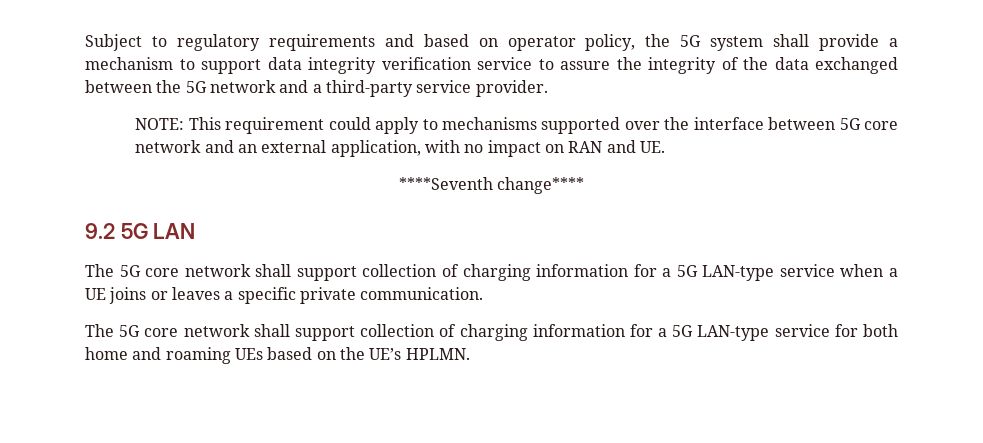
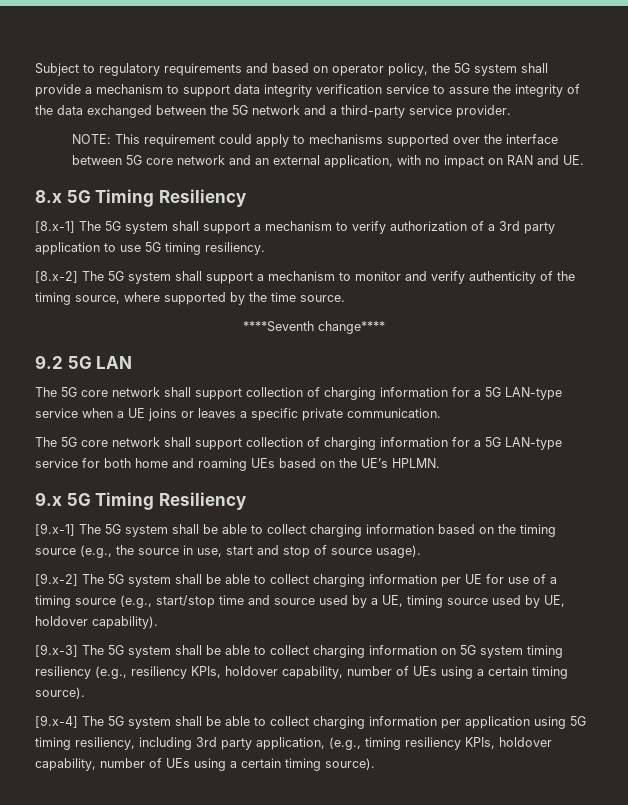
+ 8.x 5G Timing Resiliency
+ [8.x-1] The 5G system shall support a mechanism to verify authorization of a 3rd party application to use 5G timing resiliency.
+ [8.x-2] The 5G system shall support a mechanism to monitor and verify authenticity of the timing source, where supported by the time source.
+ 9.x 5G Timing Resiliency
+ [9.x-1] The 5G system shall be able to collect charging information based on the timing source (e.g., the source in use, start and stop of source usage).
+ [9.x-2] The 5G system shall be able to collect charging information per UE for use of a timing source (e.g., start/stop time and source used by a UE, timing source used by UE, holdover capability).
+ [9.x-3] The 5G system shall be able to collect charging information on 5G system timing resiliency (e.g., resiliency KPIs, holdover capability, number of UEs using a certain timing source).
+ [9.x-4] The 5G system shall be able to collect charging information per application using 5G timing resiliency, including 3rd party application, (e.g., timing resiliency KPIs, holdover capability, number of UEs using a certain timing source).

